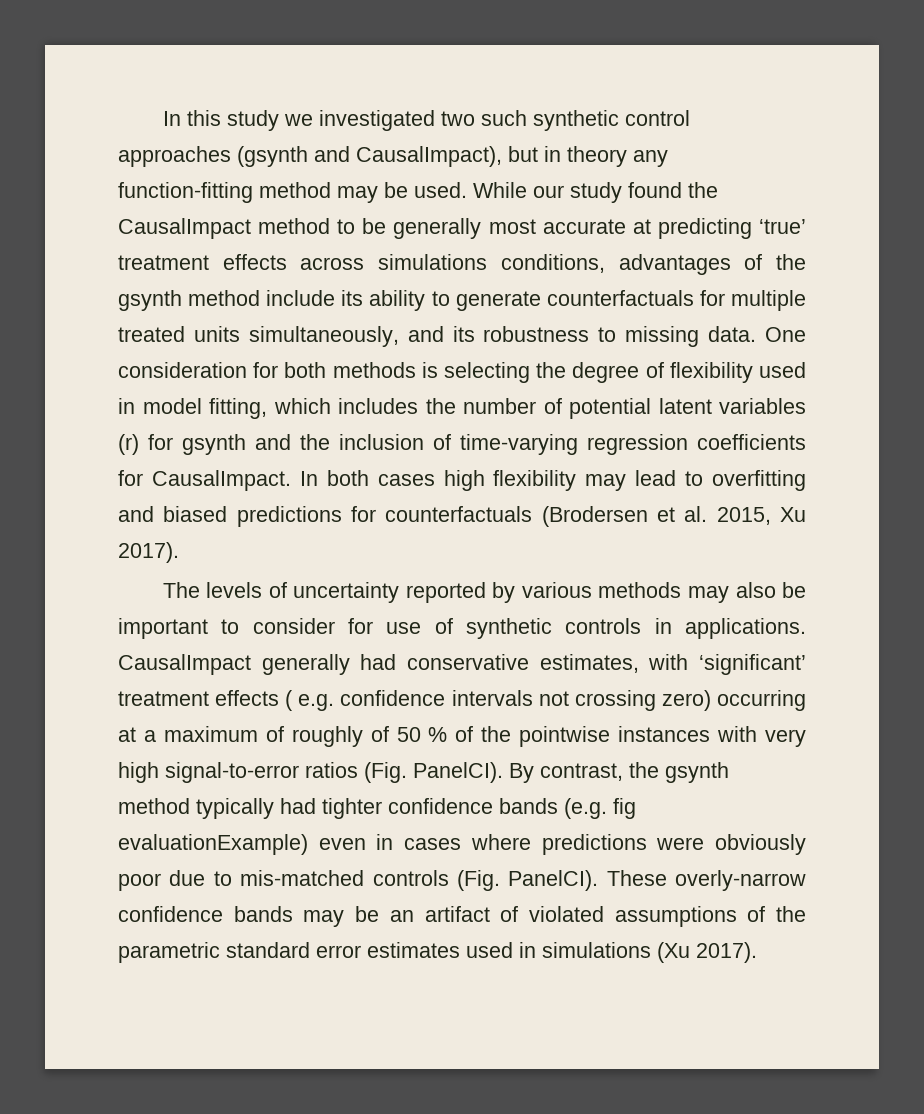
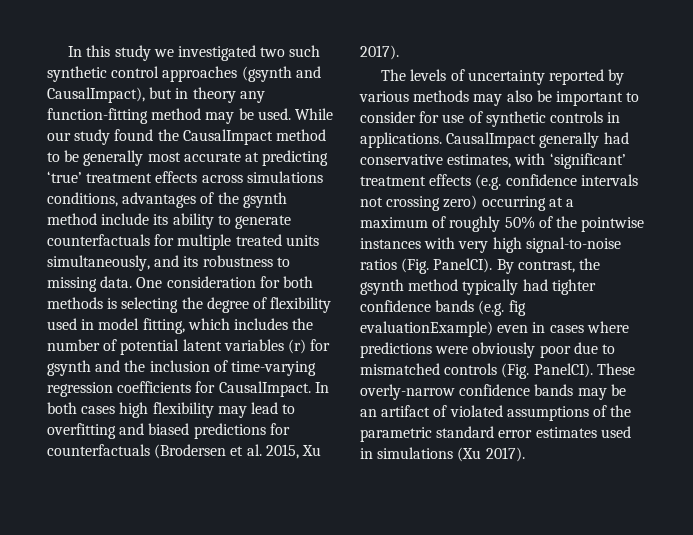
- CausalImpact generally had conservative estimates, with ‘significant’ treatment effects ( e.g. confidence intervals not crossing zero) occurring at a maximum of roughly of 50 % of the pointwise instances with very high signal-to-error ratios (Fig. PanelCI).
+ CausalImpact generally had conservative estimates, with ‘significant’ treatment effects (e.g. confidence intervals not crossing zero) occurring at a maximum of roughly 50% of the pointwise instances with very high signal-to-noise ratios (Fig. PanelCI).
- By contrast, the gsynth method typically had tighter confidence bands (e.g. fig evaluationExample) even in cases where predictions were obviously poor due to mis-matched controls (Fig. PanelCI).
+ By contrast, the gsynth method typically had tighter confidence bands (e.g. fig evaluationExample) even in cases where predictions were obviously poor due to mismatched controls (Fig. PanelCI).

